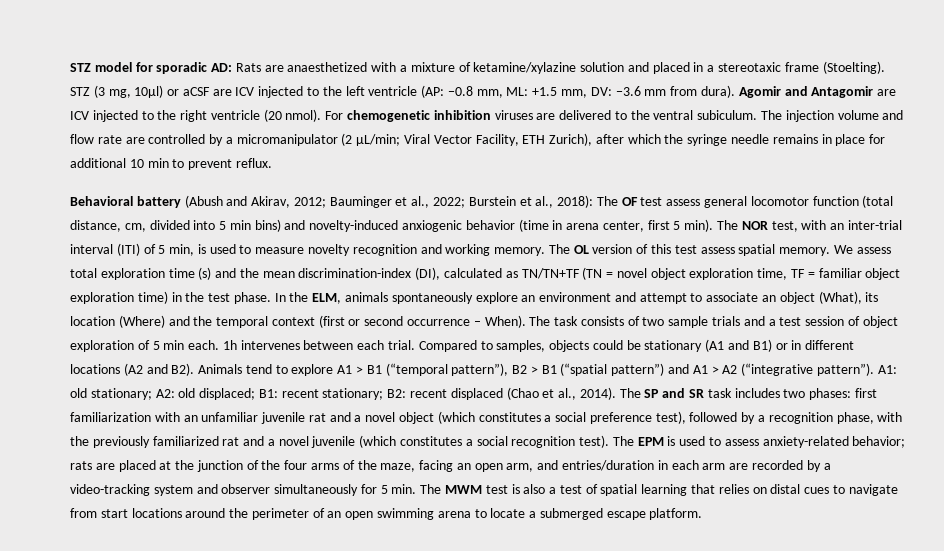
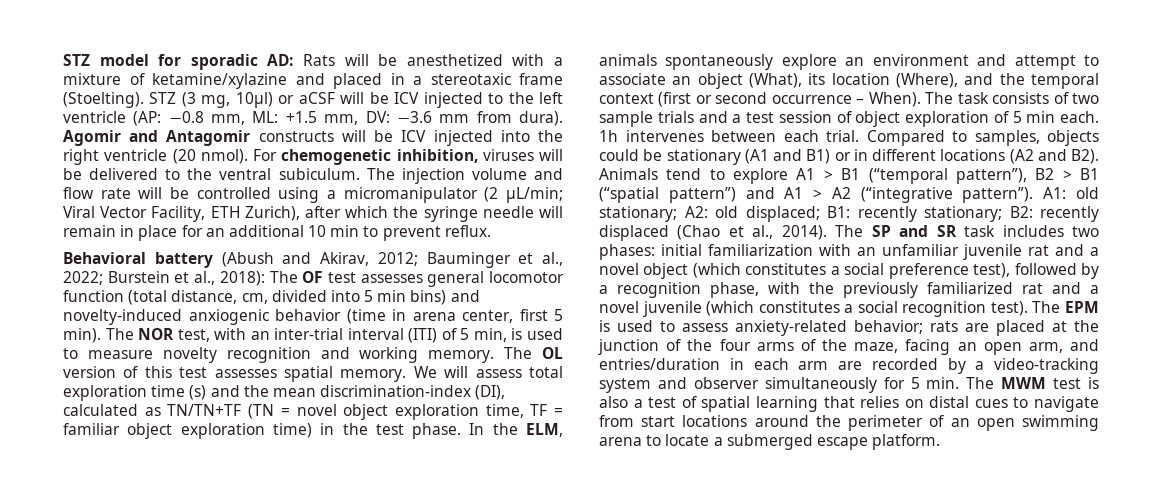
- STZ model for sporadic AD: Rats are anaesthetized with a mixture of ketamine/xylazine solution and placed in a stereotaxic frame (Stoelting).
+ STZ model for sporadic AD: Rats will be anesthetized with a mixture of ketamine/xylazine and placed in a stereotaxic frame (Stoelting).
- STZ (3 mg, 10μl) or aCSF are ICV injected to the left ventricle (AP: −0.8 mm, ML: +1.5 mm, DV: −3.6 mm from dura).
+ STZ (3 mg, 10μl) or aCSF will be ICV injected to the left ventricle (AP: −0.8 mm, ML: +1.5 mm, DV: −3.6 mm from dura).
- Agomir and Antagomir are ICV injected to the right ventricle (20 nmol).
+ Agomir and Antagomir constructs will be ICV injected into the right ventricle (20 nmol).
- For chemogenetic inhibition viruses are delivered to the ventral subiculum.
+ For chemogenetic inhibition, viruses will be delivered to the ventral subiculum.
- The injection volume and flow rate are controlled by a micromanipulator (2 µL/min; Viral Vector Facility, ETH Zurich), after which the syringe needle remains in place for additional 10 min to prevent reflux.
+ The injection volume and flow rate will be controlled using a micromanipulator (2 µL/min; Viral Vector Facility, ETH Zurich), after which the syringe needle will remain in place for an additional 10 min to prevent reflux.
- Behavioral battery (Abush and Akirav, 2012; Bauminger et al., 2022; Burstein et al., 2018): The OF test assess general locomotor function (total distance, cm, divided into 5 min bins) and novelty-induced anxiogenic behavior (time in arena center, first 5 min).
+ Behavioral battery (Abush and Akirav, 2012; Bauminger et al., 2022; Burstein et al., 2018): The OF test assesses general locomotor function (total distance, cm, divided into 5 min bins) and novelty-induced anxiogenic behavior (time in arena center, first 5 min).
- The OL version of this test assess spatial memory.
+ The OL version of this test assesses spatial memory.
- We assess total exploration time (s) and the mean discrimination-index (DI), calculated as TN/TN+TF (TN = novel object exploration time, TF = familiar object exploration time) in the test phase.
+ We will assess total exploration time (s) and the mean discrimination-index (DI), calculated as TN/TN+TF (TN = novel object exploration time, TF = familiar object exploration time) in the test phase.
- In the ELM, animals spontaneously explore an environment and attempt to associate an object (What), its location (Where) and the temporal context (first or second occurrence – When).
+ In the ELM, animals spontaneously explore an environment and attempt to associate an object (What), its location (Where), and the temporal context (first or second occurrence – When).
- A1: old stationary; A2: old displaced; B1: recent stationary; B2: recent displaced (Chao et al., 2014).
+ A1: old stationary; A2: old displaced; B1: recently stationary; B2: recently displaced (Chao et al., 2014).
- The SP and SR task includes two phases: first familiarization with an unfamiliar juvenile rat and a novel object (which constitutes a social preference test), followed by a recognition phase, with the previously familiarized rat and a novel juvenile (which constitutes a social recognition test).
+ The SP and SR task includes two phases: initial familiarization with an unfamiliar juvenile rat and a novel object (which constitutes a social preference test), followed by a recognition phase, with the previously familiarized rat and a novel juvenile (which constitutes a social recognition test).

